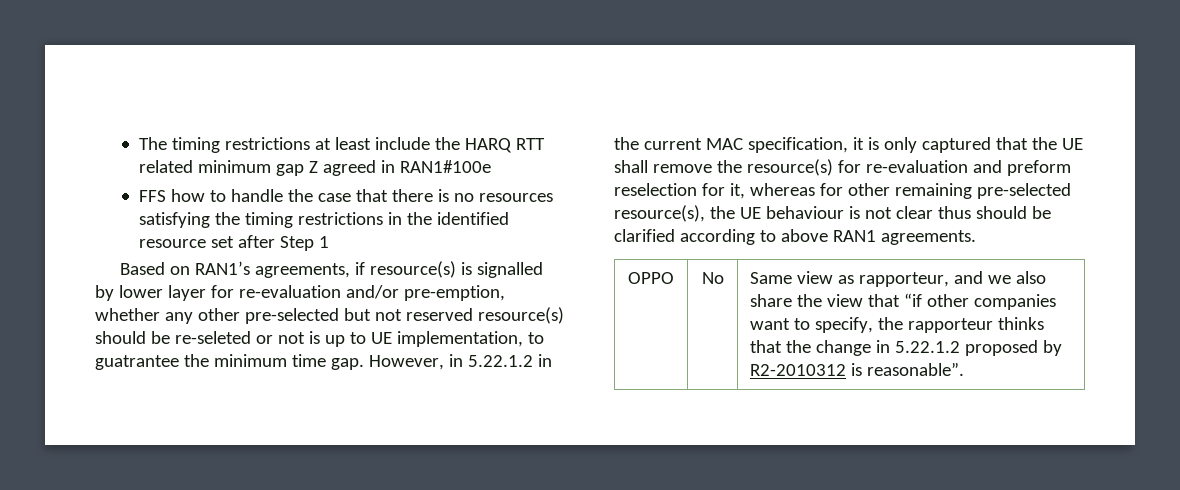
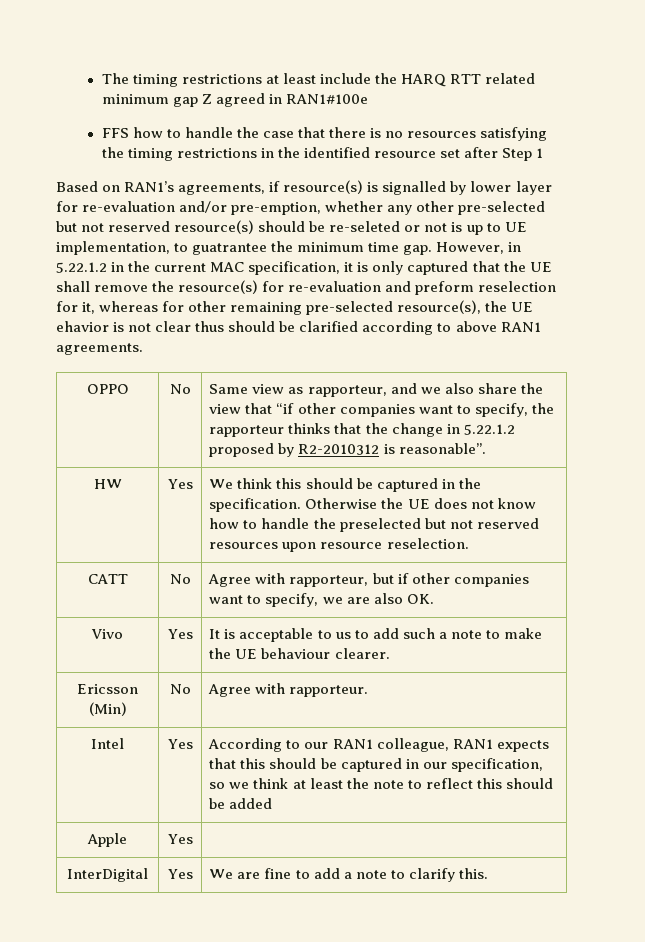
- However, in 5.22.1.2 in the current MAC specification, it is only captured that the UE shall remove the resource(s) for re-evaluation and preform reselection for it, whereas for other remaining pre-selected resource(s), the UE behaviour is not clear thus should be clarified according to above RAN1 agreements.
+ However, in 5.22.1.2 in the current MAC specification, it is only captured that the UE shall remove the resource(s) for re-evaluation and preform reselection for it, whereas for other remaining pre-selected resource(s), the UE ehavior is not clear thus should be clarified according to above RAN1 agreements.
+ HW | Yes | We think this should be captured in the specification. Otherwise the UE does not know how to handle the preselected but not reserved resources upon resource reselection.
+ CATT | No | Agree with rapporteur, but if other companies want to specify, we are also OK.
+ Vivo | Yes | It is acceptable to us to add such a note to make the UE behaviour clearer.
+ Ericsson (Min) | No | Agree with rapporteur.
+ Intel | Yes | According to our RAN1 colleague, RAN1 expects that this should be captured in our specification, so we think at least the note to reflect this should be added
+ Apple | Yes |
+ InterDigital | Yes | We are fine to add a note to clarify this.

